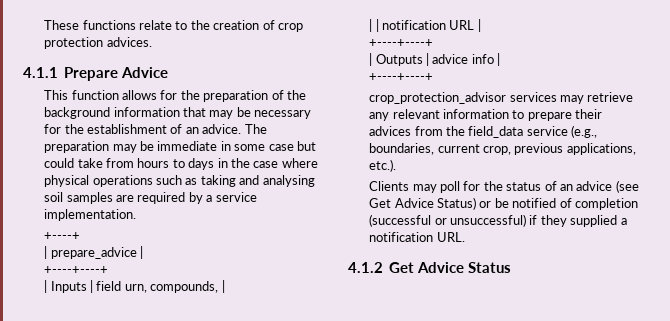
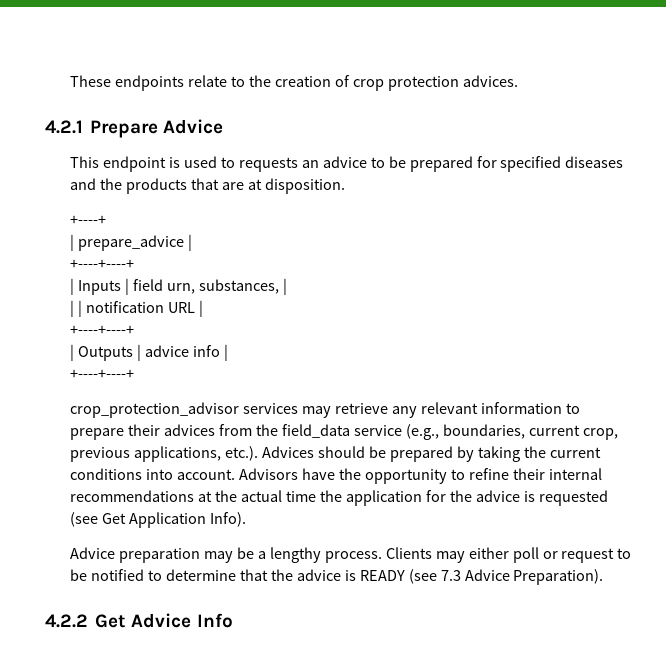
- These functions relate to the creation of crop protection advices.
+ These endpoints relate to the creation of crop protection advices.
- 4.1.1 Prepare Advice
+ 4.2.1 Prepare Advice
- This function allows for the preparation of the background information that may be necessary for the establishment of an advice. The preparation may be immediate in some case but could take from hours to days in the case where physical operations such as taking and analysing soil samples are required by a service implementation.
+ This endpoint is used to requests an advice to be prepared for specified diseases and the products that are at disposition.
- | Inputs | field urn, compounds, |
+ | Inputs | field urn, substances, |
- crop_protection_advisor services may retrieve any relevant information to prepare their advices from the field_data service (e.g., boundaries, current crop, previous applications, etc.).
- Clients may poll for the status of an advice (see Get Advice Status) or be notified of completion (successful or unsuccessful) if they supplied a notification URL.
- 4.1.2 Get Advice Status
+ crop_protection_advisor services may retrieve any relevant information to prepare their advices from the field_data service (e.g., boundaries, current crop, previous applications, etc.). Advices should be prepared by taking the current conditions into account. Advisors have the opportunity to refine their internal recommendations at the actual time the application for the advice is requested (see Get Application Info).
+ Advice preparation may be a lengthy process. Clients may either poll or request to be notified to determine that the advice is READY (see 7.3 Advice Preparation).
+ 4.2.2 Get Advice Info

